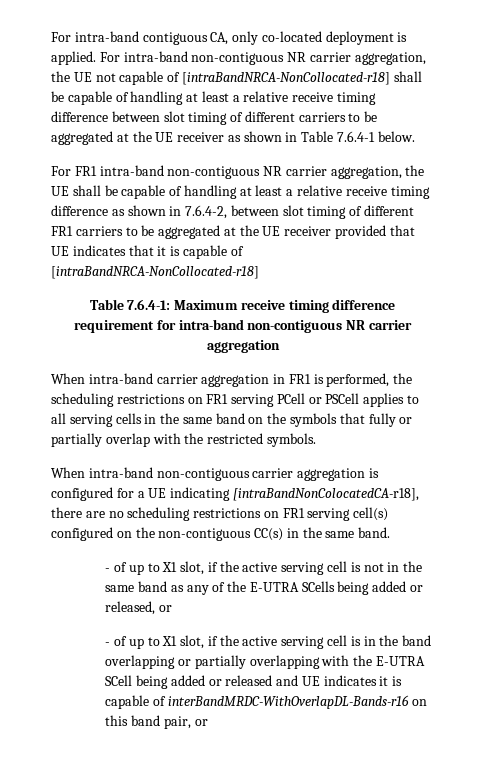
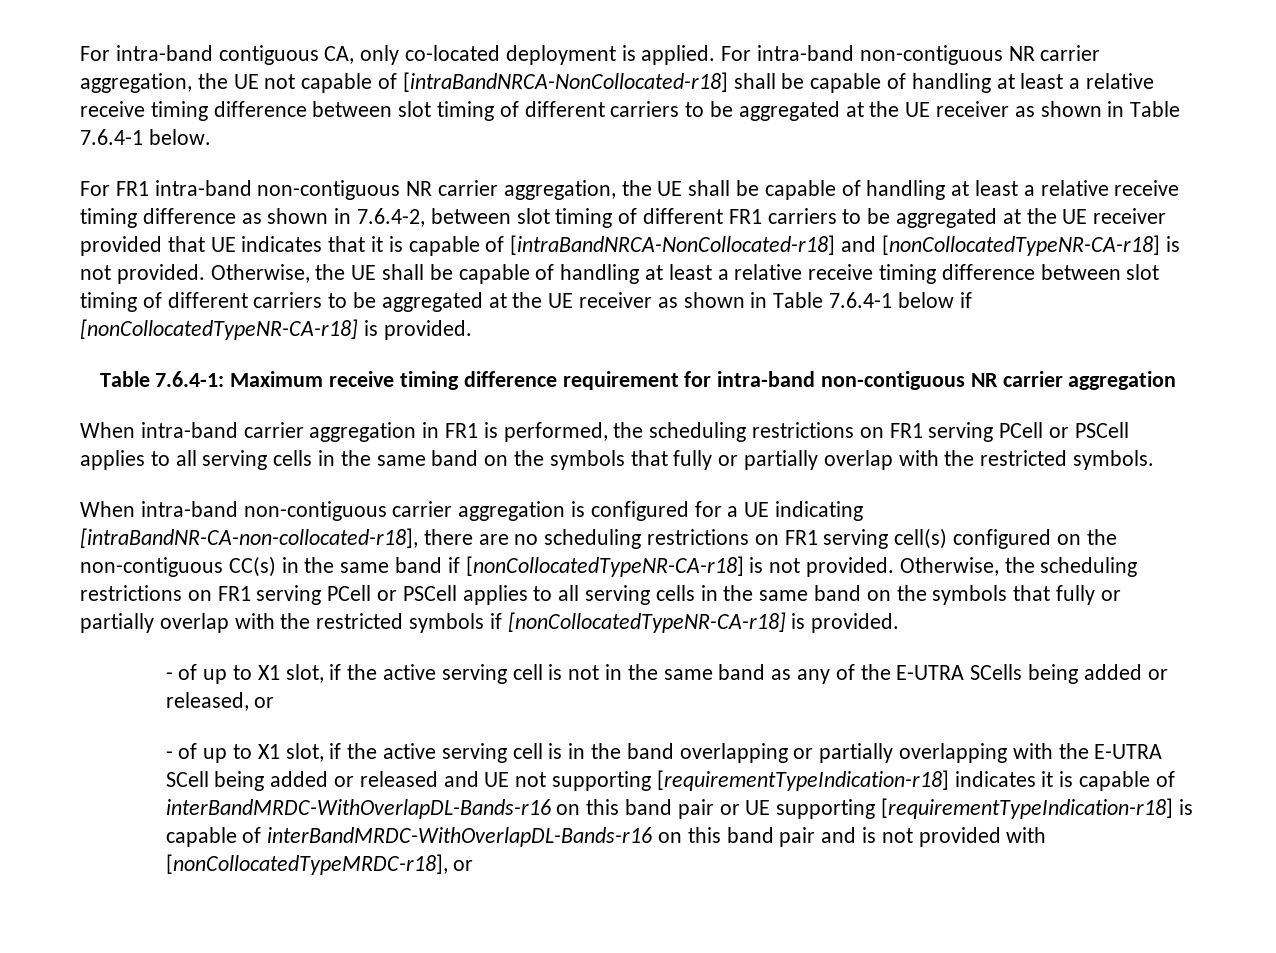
- For FR1 intra-band non-contiguous NR carrier aggregation, the UE shall be capable of handling at least a relative receive timing difference as shown in 7.6.4-2, between slot timing of different FR1 carriers to be aggregated at the UE receiver provided that UE indicates that it is capable of [intraBandNRCA-NonCollocated-r18]
+ For FR1 intra-band non-contiguous NR carrier aggregation, the UE shall be capable of handling at least a relative receive timing difference as shown in 7.6.4-2, between slot timing of different FR1 carriers to be aggregated at the UE receiver provided that UE indicates that it is capable of [intraBandNRCA-NonCollocated-r18] and [nonCollocatedTypeNR-CA-r18] is not provided. Otherwise, the UE shall be capable of handling at least a relative receive timing difference between slot timing of different carriers to be aggregated at the UE receiver as shown in Table 7.6.4-1 below if [nonCollocatedTypeNR-CA-r18] is provided.
- When intra-band non-contiguous carrier aggregation is configured for a UE indicating [intraBandNonColocatedCA-r18], there are no scheduling restrictions on FR1 serving cell(s) configured on the non-contiguous CC(s) in the same band.
+ When intra-band non-contiguous carrier aggregation is configured for a UE indicating [intraBandNR-CA-non-collocated-r18], there are no scheduling restrictions on FR1 serving cell(s) configured on the non-contiguous CC(s) in the same band if [nonCollocatedTypeNR-CA-r18] is not provided. Otherwise, the scheduling restrictions on FR1 serving PCell or PSCell applies to all serving cells in the same band on the symbols that fully or partially overlap with the restricted symbols if [nonCollocatedTypeNR-CA-r18] is provided.
- - of up to X1 slot, if the active serving cell is in the band overlapping or partially overlapping with the E-UTRA SCell being added or released and UE indicates it is capable of interBandMRDC-WithOverlapDL-Bands-r16 on this band pair, or
+ - of up to X1 slot, if the active serving cell is in the band overlapping or partially overlapping with the E-UTRA SCell being added or released and UE not supporting [requirementTypeIndication-r18] indicates it is capable of interBandMRDC-WithOverlapDL-Bands-r16 on this band pair or UE supporting [requirementTypeIndication-r18] is capable of interBandMRDC-WithOverlapDL-Bands-r16 on this band pair and is not provided with [nonCollocatedTypeMRDC-r18], or

